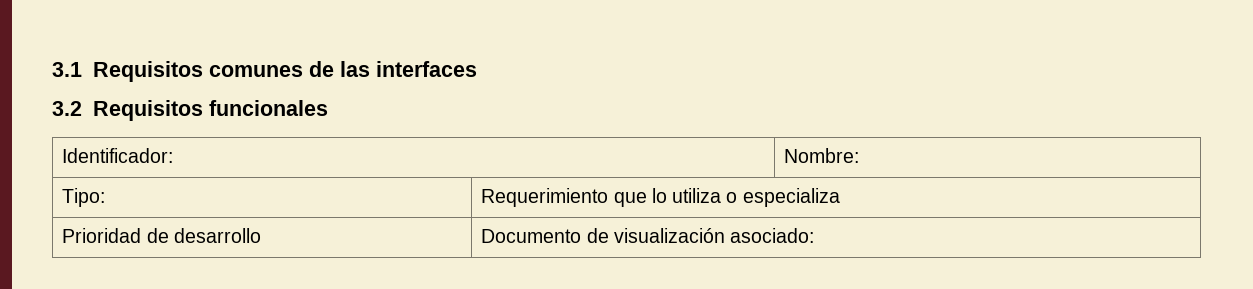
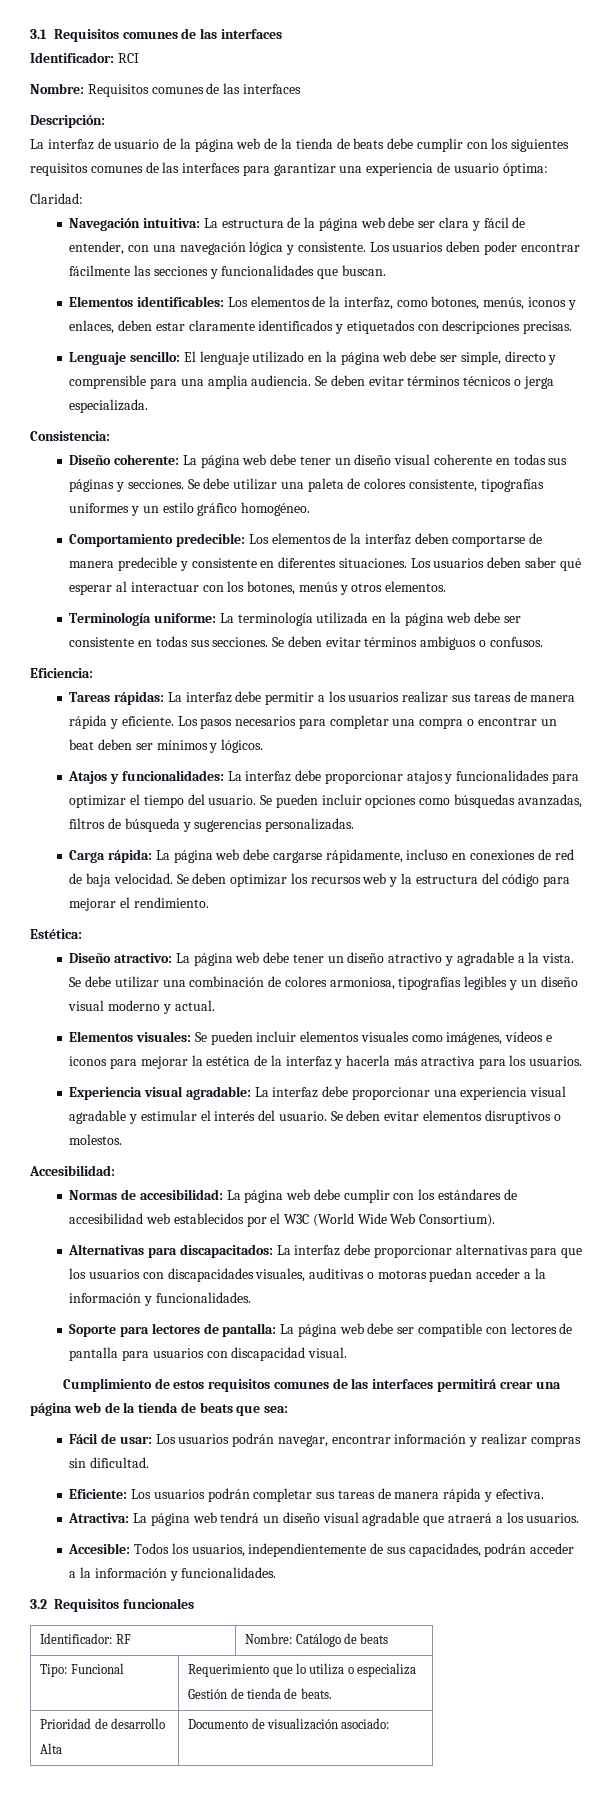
+ Identificador: RCI
+ Nombre: Requisitos comunes de las interfaces
+ Descripción:
+ La interfaz de usuario de la página web de la tienda de beats debe cumplir con los siguientes requisitos comunes de las interfaces para garantizar una experiencia de usuario óptima:
+ Claridad:
+ Navegación intuitiva: La estructura de la página web debe ser clara y fácil de entender, con una navegación lógica y consistente. Los usuarios deben poder encontrar fácilmente las secciones y funcionalidades que buscan.
+ Elementos identificables: Los elementos de la interfaz, como botones, menús, iconos y enlaces, deben estar claramente identificados y etiquetados con descripciones precisas.
+ Lenguaje sencillo: El lenguaje utilizado en la página web debe ser simple, directo y comprensible para una amplia audiencia. Se deben evitar términos técnicos o jerga especializada.
+ Consistencia:
+ Diseño coherente: La página web debe tener un diseño visual coherente en todas sus páginas y secciones. Se debe utilizar una paleta de colores consistente, tipografías uniformes y un estilo gráfico homogéneo.
+ Comportamiento predecible: Los elementos de la interfaz deben comportarse de manera predecible y consistente en diferentes situaciones. Los usuarios deben saber qué esperar al interactuar con los botones, menús y otros elementos.
+ Terminología uniforme: La terminología utilizada en la página web debe ser consistente en todas sus secciones. Se deben evitar términos ambiguos o confusos.
+ Eficiencia:
+ Tareas rápidas: La interfaz debe permitir a los usuarios realizar sus tareas de manera rápida y eficiente. Los pasos necesarios para completar una compra o encontrar un beat deben ser mínimos y lógicos.
+ Atajos y funcionalidades: La interfaz debe proporcionar atajos y funcionalidades para optimizar el tiempo del usuario. Se pueden incluir opciones como búsquedas avanzadas, filtros de búsqueda y sugerencias personalizadas.
+ Carga rápida: La página web debe cargarse rápidamente, incluso en conexiones de red de baja velocidad. Se deben optimizar los recursos web y la estructura del código para mejorar el rendimiento.
+ Estética:
+ Diseño atractivo: La página web debe tener un diseño atractivo y agradable a la vista. Se debe utilizar una combinación de colores armoniosa, tipografías legibles y un diseño visual moderno y actual.
+ Elementos visuales: Se pueden incluir elementos visuales como imágenes, vídeos e iconos para mejorar la estética de la interfaz y hacerla más atractiva para los usuarios.
+ Experiencia visual agradable: La interfaz debe proporcionar una experiencia visual agradable y estimular el interés del usuario. Se deben evitar elementos disruptivos o molestos.
+ Accesibilidad:
+ Normas de accesibilidad: La página web debe cumplir con los estándares de accesibilidad web establecidos por el W3C (World Wide Web Consortium).
+ Alternativas para discapacitados: La interfaz debe proporcionar alternativas para que los usuarios con discapacidades visuales, auditivas o motoras puedan acceder a la información y funcionalidades.
+ Soporte para lectores de pantalla: La página web debe ser compatible con lectores de pantalla para usuarios con discapacidad visual.
+ Cumplimiento de estos requisitos comunes de las interfaces permitirá crear una página web de la tienda de beats que sea:
+ Fácil de usar: Los usuarios podrán navegar, encontrar información y realizar compras sin dificultad.
+ Eficiente: Los usuarios podrán completar sus tareas de manera rápida y efectiva.
+ Atractiva: La página web tendrá un diseño visual agradable que atraerá a los usuarios.
+ Accesible: Todos los usuarios, independientemente de sus capacidades, podrán acceder a la información y funcionalidades.
- Identificador: | Nombre:
+ Identificador: RF | Nombre: Catálogo de beats
- Tipo: | Requerimiento que lo utiliza o especializa
+ Tipo: Funcional | Requerimiento que lo utiliza o especializa
+ Gestión de tienda de beats.
- Prioridad de desarrollo | Documento de visualización asociado:
+ Prioridad de desarrollo
+ Alta | Documento de visualización asociado:

